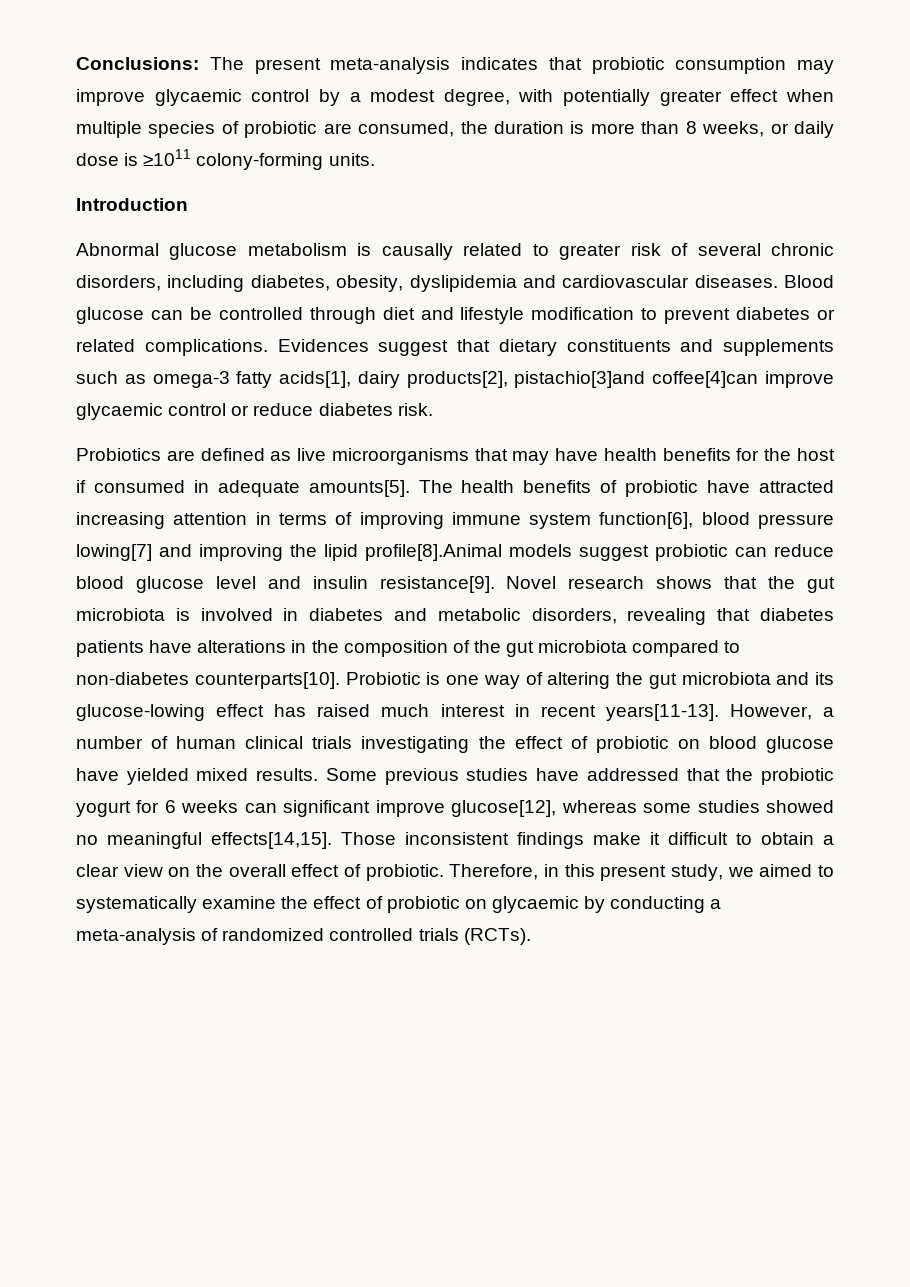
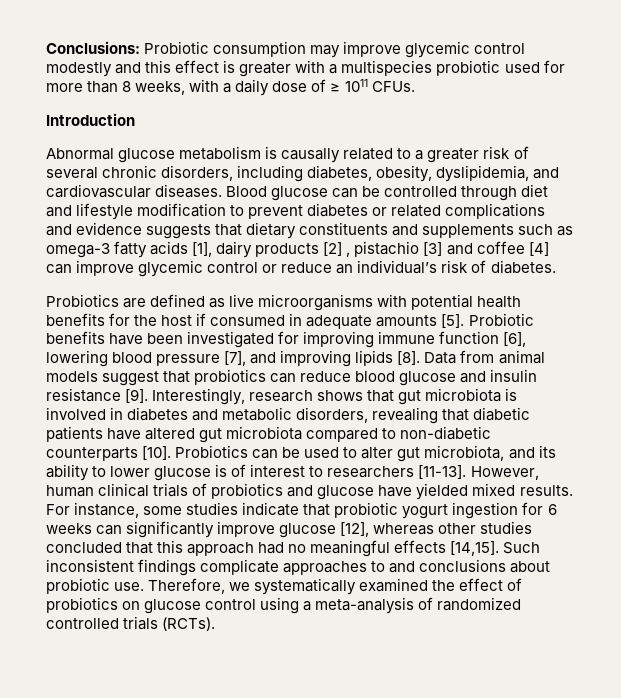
- Conclusions: The present meta-analysis indicates that probiotic consumption may improve glycaemic control by a modest degree, with potentially greater effect when multiple species of probiotic are consumed, the duration is more than 8 weeks, or daily dose is ≥1011 colony-forming units.
+ Conclusions: Probiotic consumption may improve glycemic control modestly and this effect is greater with a multispecies probiotic used for more than 8 weeks, with a daily dose of ≥ 1011 CFUs.
- Abnormal glucose metabolism is causally related to greater risk of several chronic disorders, including diabetes, obesity, dyslipidemia and cardiovascular diseases.
+ Abnormal glucose metabolism is causally related to a greater risk of several chronic disorders, including diabetes, obesity, dyslipidemia, and cardiovascular diseases.
- Blood glucose can be controlled through diet and lifestyle modification to prevent diabetes or related complications. Evidences suggest that dietary constituents and supplements such as omega-3 fatty acids[1], dairy products[2], pistachio[3]and coffee[4]can improve glycaemic control or reduce diabetes risk.
+ Blood glucose can be controlled through diet and lifestyle modification to prevent diabetes or related complications and evidence suggests that dietary constituents and supplements such as omega-3 fatty acids [1], dairy products [2] , pistachio [3] and coffee [4] can improve glycemic control or reduce an individual’s risk of diabetes.
- Probiotics are defined as live microorganisms that may have health benefits for the host if consumed in adequate amounts[5]. The health benefits of probiotic have attracted increasing attention in terms of improving immune system function[6], blood pressure lowing[7] and improving the lipid profile[8].Animal models suggest probiotic can reduce blood glucose level and insulin resistance[9]. Novel research shows that the gut microbiota is involved in diabetes and metabolic disorders, revealing that diabetes patients have alterations in the composition of the gut microbiota compared to non-diabetes counterparts[10]. Probiotic is one way of altering the gut microbiota and its glucose-lowing effect has raised much interest in recent years[11-13]. However, a number of human clinical trials investigating the effect of probiotic on blood glucose have yielded mixed results.
+ Probiotics are defined as live microorganisms with potential health benefits for the host if consumed in adequate amounts [5]. Probiotic benefits have been investigated for improving immune function [6], lowering blood pressure [7], and improving lipids [8]. Data from animal models suggest that probiotics can reduce blood glucose and insulin resistance [9]. Interestingly, research shows that gut microbiota is involved in diabetes and metabolic disorders, revealing that diabetic patients have altered gut microbiota compared to non-diabetic counterparts [10]. Probiotics can be used to alter gut microbiota, and its ability to lower glucose is of interest to researchers [11-13]. However, human clinical trials of probiotics and glucose have yielded mixed results.
- Some previous studies have addressed that the probiotic yogurt for 6 weeks can significant improve glucose[12], whereas some studies showed no meaningful effects[14,15]. Those inconsistent findings make it difficult to obtain a clear view on the overall effect of probiotic. Therefore, in this present study, we aimed to systematically examine the effect of probiotic on glycaemic by conducting a meta-analysis of randomized controlled trials (RCTs).
+ For instance, some studies indicate that probiotic yogurt ingestion for 6 weeks can significantly improve glucose [12], whereas other studies concluded that this approach had no meaningful effects [14,15]. Such inconsistent findings complicate approaches to and conclusions about probiotic use. Therefore, we systematically examined the effect of probiotics on glucose control using a meta-analysis of randomized controlled trials (RCTs).

